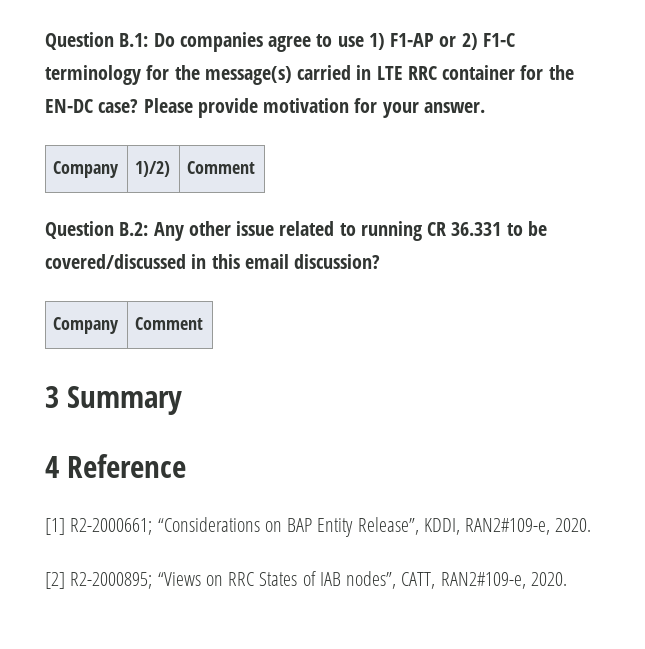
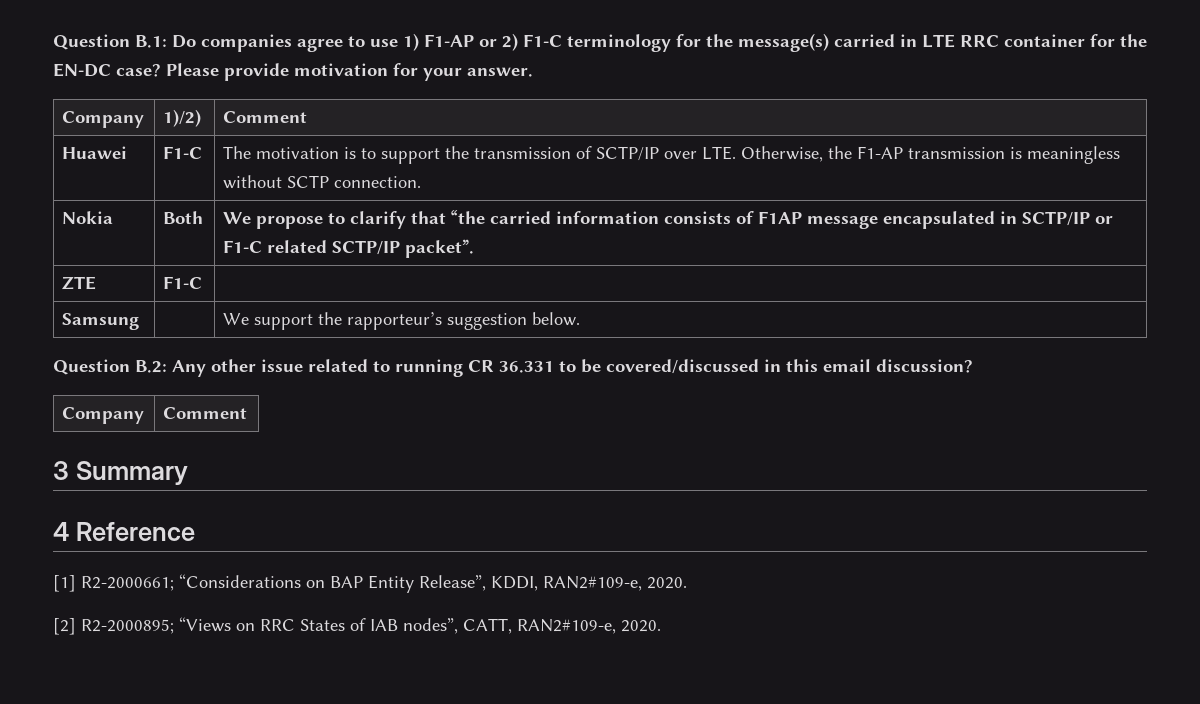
+ Huawei | F1-C | The motivation is to support the transmission of SCTP/IP over LTE. Otherwise, the F1-AP transmission is meaningless without SCTP connection.
+ Nokia | Both | We propose to clarify that “the carried information consists of F1AP message encapsulated in SCTP/IP or F1-C related SCTP/IP packet”.
+ ZTE | F1-C |
+ Samsung | | We support the rapporteur’s suggestion below.

